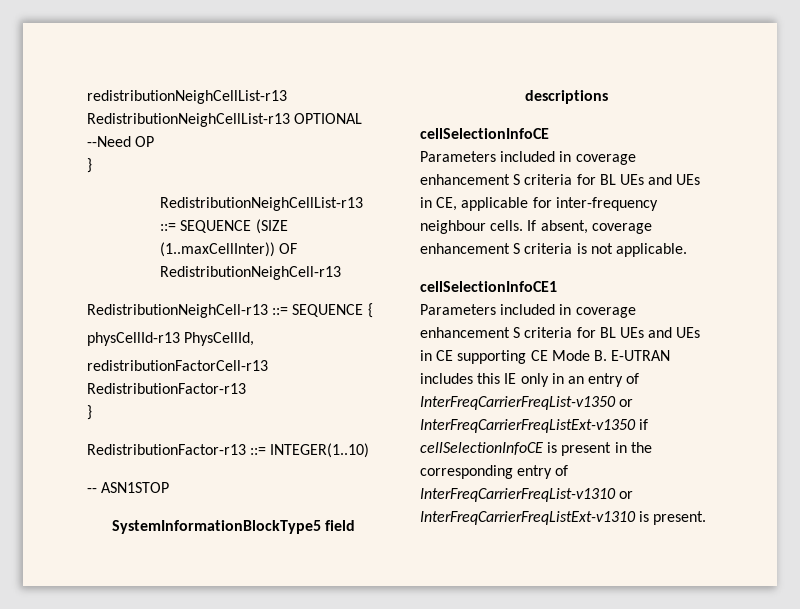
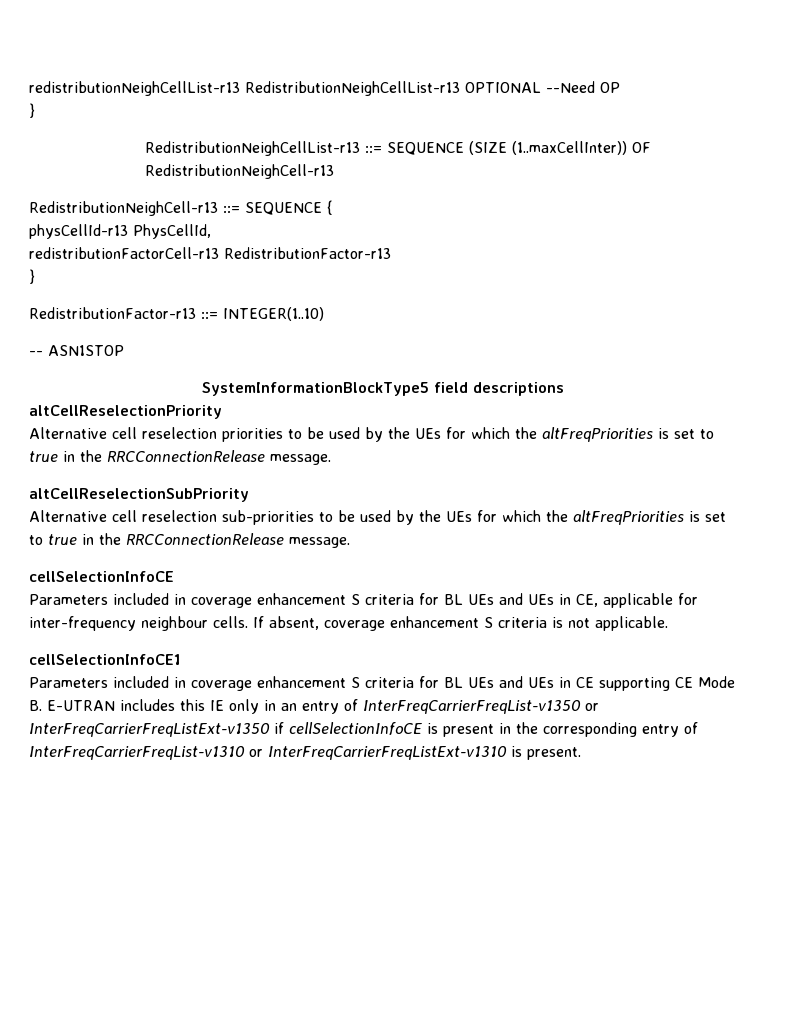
+ altCellReselectionPriority
+ Alternative cell reselection priorities to be used by the UEs for which the altFreqPriorities is set to true in the RRCConnectionRelease message.
+ altCellReselectionSubPriority
+ Alternative cell reselection sub-priorities to be used by the UEs for which the altFreqPriorities is set to true in the RRCConnectionRelease message.

